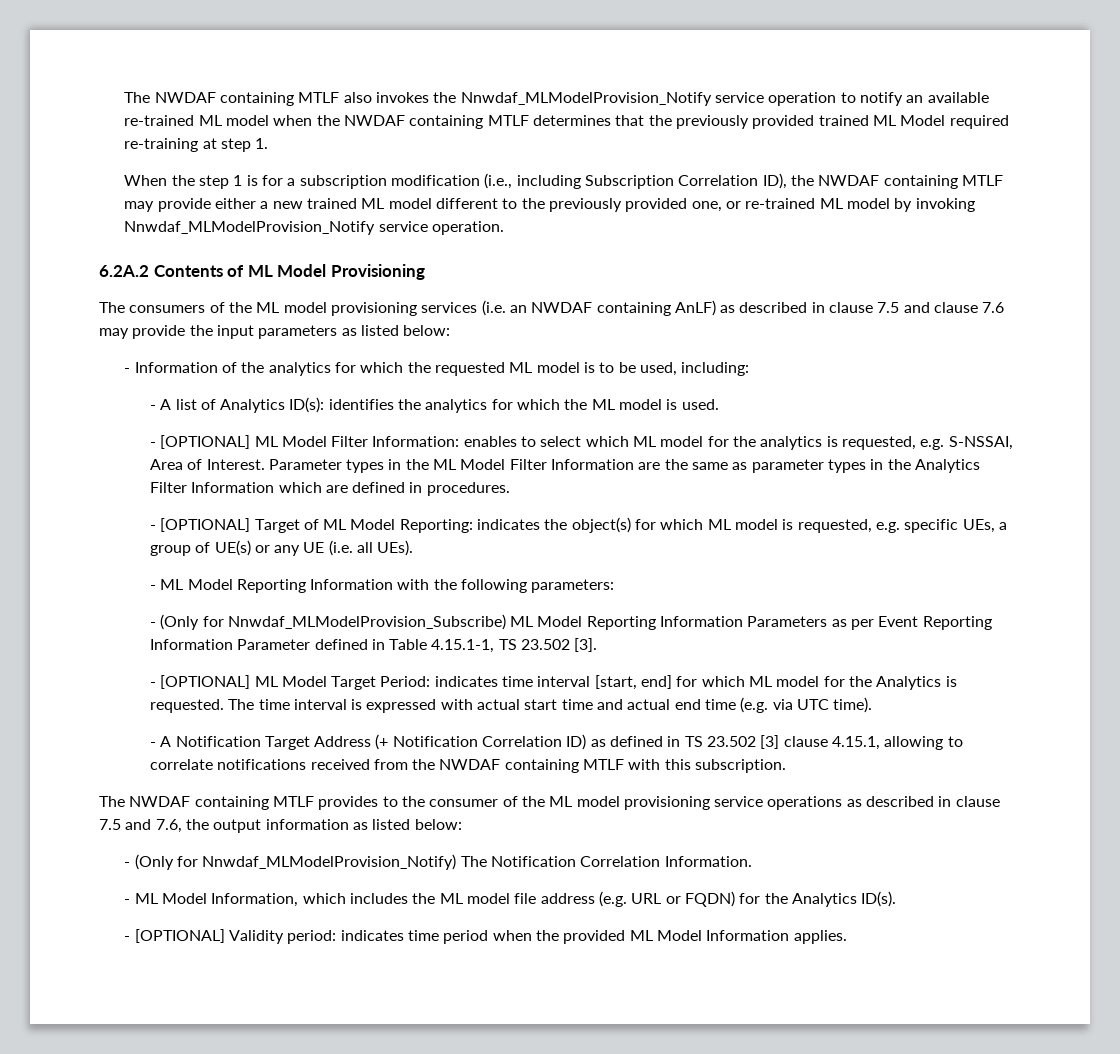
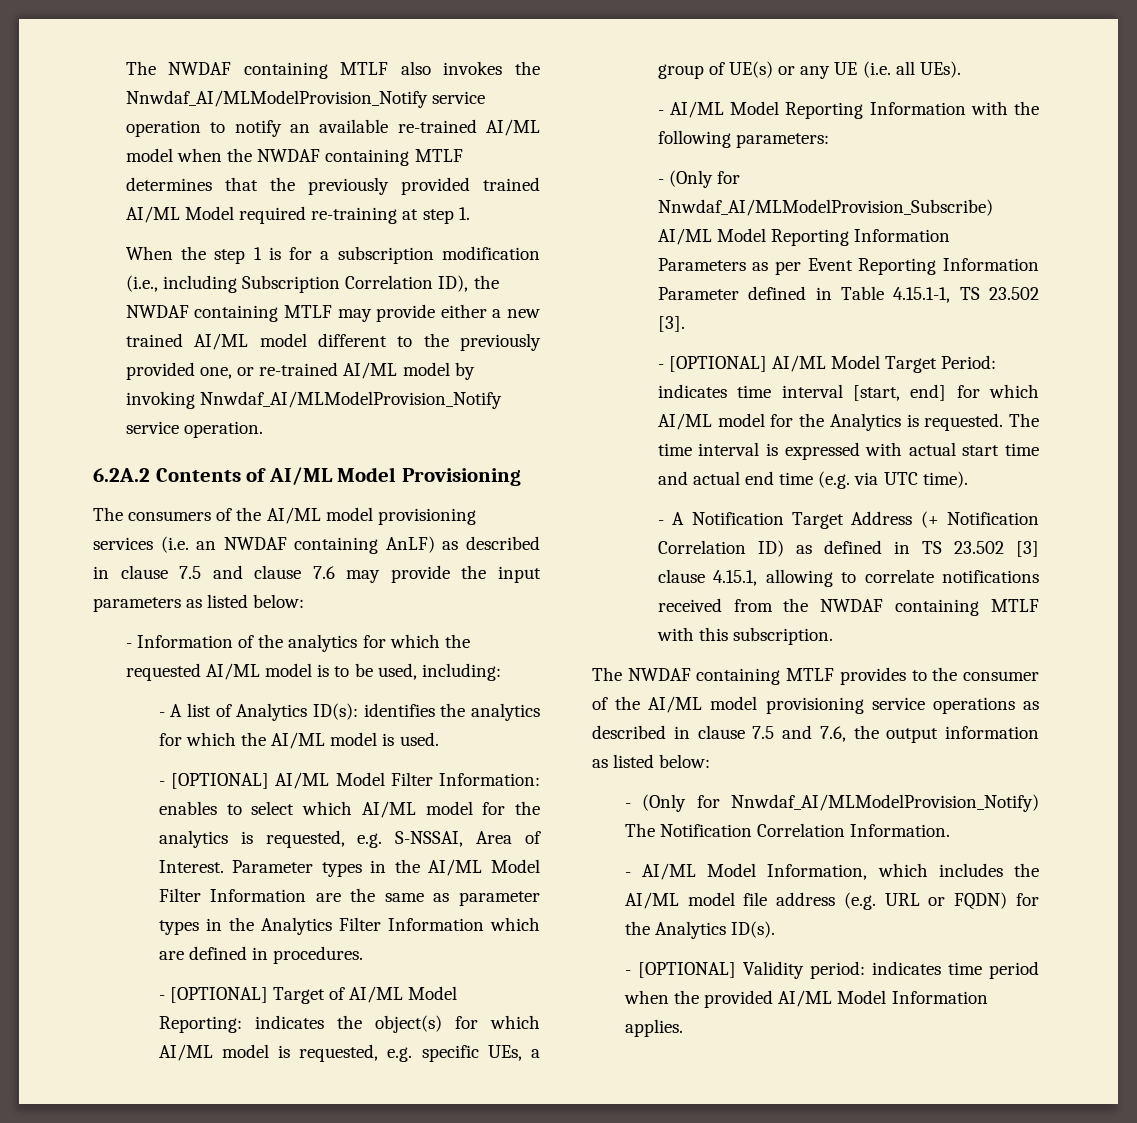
- The NWDAF containing MTLF also invokes the Nnwdaf_MLModelProvision_Notify service operation to notify an available re-trained ML model when the NWDAF containing MTLF determines that the previously provided trained ML Model required re-training at step 1.
+ The NWDAF containing MTLF also invokes the Nnwdaf_AI/MLModelProvision_Notify service operation to notify an available re-trained AI/ML model when the NWDAF containing MTLF determines that the previously provided trained AI/ML Model required re-training at step 1.
- When the step 1 is for a subscription modification (i.e., including Subscription Correlation ID), the NWDAF containing MTLF may provide either a new trained ML model different to the previously provided one, or re-trained ML model by invoking Nnwdaf_MLModelProvision_Notify service operation.
+ When the step 1 is for a subscription modification (i.e., including Subscription Correlation ID), the NWDAF containing MTLF may provide either a new trained AI/ML model different to the previously provided one, or re-trained AI/ML model by invoking Nnwdaf_AI/MLModelProvision_Notify service operation.
- 6.2A.2 Contents of ML Model Provisioning
+ 6.2A.2 Contents of AI/ML Model Provisioning
- The consumers of the ML model provisioning services (i.e. an NWDAF containing AnLF) as described in clause 7.5 and clause 7.6 may provide the input parameters as listed below:
+ The consumers of the AI/ML model provisioning services (i.e. an NWDAF containing AnLF) as described in clause 7.5 and clause 7.6 may provide the input parameters as listed below:
- - Information of the analytics for which the requested ML model is to be used, including:
+ - Information of the analytics for which the requested AI/ML model is to be used, including:
- - A list of Analytics ID(s): identifies the analytics for which the ML model is used.
+ - A list of Analytics ID(s): identifies the analytics for which the AI/ML model is used.
- - [OPTIONAL] ML Model Filter Information: enables to select which ML model for the analytics is requested, e.g. S-NSSAI, Area of Interest.
+ - [OPTIONAL] AI/ML Model Filter Information: enables to select which AI/ML model for the analytics is requested, e.g. S-NSSAI, Area of Interest.
- Parameter types in the ML Model Filter Information are the same as parameter types in the Analytics Filter Information which are defined in procedures.
+ Parameter types in the AI/ML Model Filter Information are the same as parameter types in the Analytics Filter Information which are defined in procedures.
- - [OPTIONAL] Target of ML Model Reporting: indicates the object(s) for which ML model is requested, e.g. specific UEs, a group of UE(s) or any UE (i.e. all UEs).
+ - [OPTIONAL] Target of AI/ML Model Reporting: indicates the object(s) for which AI/ML model is requested, e.g. specific UEs, a group of UE(s) or any UE (i.e. all UEs).
- - ML Model Reporting Information with the following parameters:
+ - AI/ML Model Reporting Information with the following parameters:
- - (Only for Nnwdaf_MLModelProvision_Subscribe) ML Model Reporting Information Parameters as per Event Reporting Information Parameter defined in Table 4.15.1-1, TS 23.502 [3].
+ - (Only for Nnwdaf_AI/MLModelProvision_Subscribe) AI/ML Model Reporting Information Parameters as per Event Reporting Information Parameter defined in Table 4.15.1-1, TS 23.502 [3].
- - [OPTIONAL] ML Model Target Period: indicates time interval [start, end] for which ML model for the Analytics is requested.
+ - [OPTIONAL] AI/ML Model Target Period: indicates time interval [start, end] for which AI/ML model for the Analytics is requested.
- The NWDAF containing MTLF provides to the consumer of the ML model provisioning service operations as described in clause 7.5 and 7.6, the output information as listed below:
+ The NWDAF containing MTLF provides to the consumer of the AI/ML model provisioning service operations as described in clause 7.5 and 7.6, the output information as listed below:
- - (Only for Nnwdaf_MLModelProvision_Notify) The Notification Correlation Information.
+ - (Only for Nnwdaf_AI/MLModelProvision_Notify) The Notification Correlation Information.
- - ML Model Information, which includes the ML model file address (e.g. URL or FQDN) for the Analytics ID(s).
+ - AI/ML Model Information, which includes the AI/ML model file address (e.g. URL or FQDN) for the Analytics ID(s).
- - [OPTIONAL] Validity period: indicates time period when the provided ML Model Information applies.
+ - [OPTIONAL] Validity period: indicates time period when the provided AI/ML Model Information applies.

